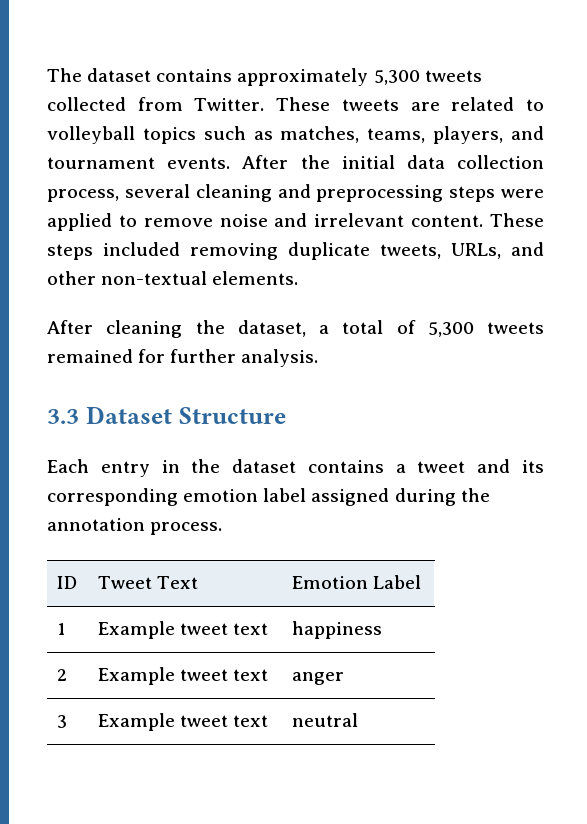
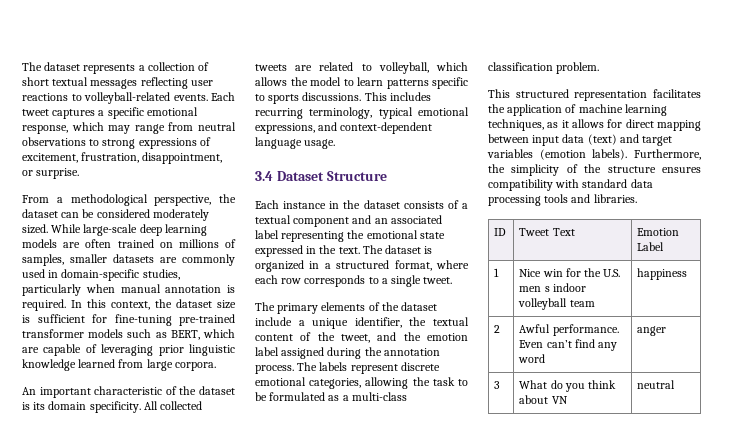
- The dataset contains approximately 5,300 tweets collected from Twitter. These tweets are related to volleyball topics such as matches, teams, players, and tournament events. After the initial data collection process, several cleaning and preprocessing steps were applied to remove noise and irrelevant content. These steps included removing duplicate tweets, URLs, and other non-textual elements.
- After cleaning the dataset, a total of 5,300 tweets remained for further analysis.
- 3.3 Dataset Structure
+ The dataset represents a collection of short textual messages reflecting user reactions to volleyball-related events. Each tweet captures a specific emotional response, which may range from neutral observations to strong expressions of excitement, frustration, disappointment, or surprise.
+ From a methodological perspective, the dataset can be considered moderately sized. While large-scale deep learning models are often trained on millions of samples, smaller datasets are commonly used in domain-specific studies, particularly when manual annotation is required. In this context, the dataset size is sufficient for fine-tuning pre-trained transformer models such as BERT, which are capable of leveraging prior linguistic knowledge learned from large corpora.
+ An important characteristic of the dataset is its domain specificity. All collected tweets are related to volleyball, which allows the model to learn patterns specific to sports discussions. This includes recurring terminology, typical emotional expressions, and context-dependent language usage.
+ 3.4 Dataset Structure
- Each entry in the dataset contains a tweet and its corresponding emotion label assigned during the annotation process.
+ Each instance in the dataset consists of a textual component and an associated label representing the emotional state expressed in the text. The dataset is organized in a structured format, where each row corresponds to a single tweet.
+ The primary elements of the dataset include a unique identifier, the textual content of the tweet, and the emotion label assigned during the annotation process. The labels represent discrete emotional categories, allowing the task to be formulated as a multi-class classification problem.
+ This structured representation facilitates the application of machine learning techniques, as it allows for direct mapping between input data (text) and target variables (emotion labels). Furthermore, the simplicity of the structure ensures compatibility with standard data processing tools and libraries.
- 1 | Example tweet text | happiness
- 2 | Example tweet text | anger
- 3 | Example tweet text | neutral
+ 1 | Nice win for the U.S. men s indoor volleyball team | happiness
+ 2 | Awful performance. Even can’t find any word | anger
+ 3 | What do you think about VN | neutral

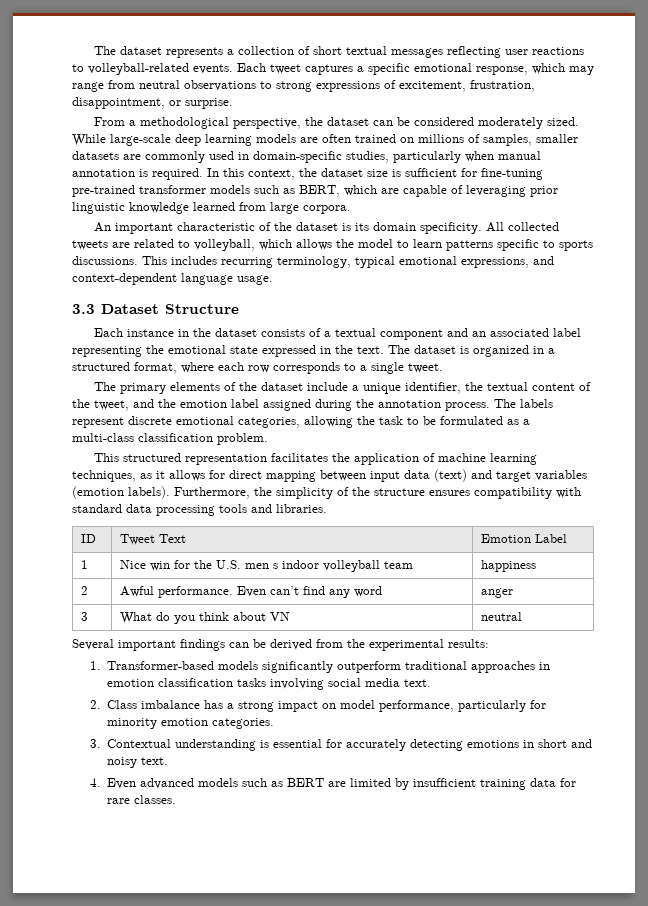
- 3.4 Dataset Structure
+ 3.3 Dataset Structure
+ Several important findings can be derived from the experimental results:
+ 1. Transformer-based models significantly outperform traditional approaches in emotion classification tasks involving social media text.
+ 2. Class imbalance has a strong impact on model performance, particularly for minority emotion categories.
+ 3. Contextual understanding is essential for accurately detecting emotions in short and noisy text.
+ 4. Even advanced models such as BERT are limited by insufficient training data for rare classes.

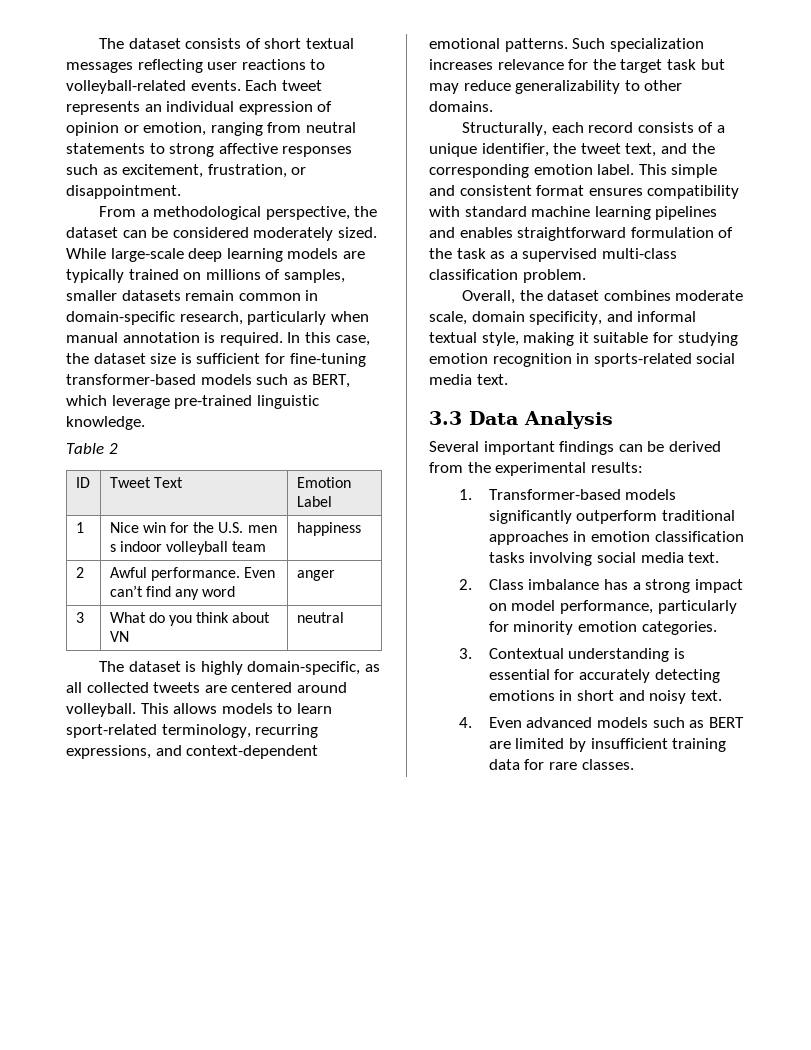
- The dataset represents a collection of short textual messages reflecting user reactions to volleyball-related events.
+ The dataset consists of short textual messages reflecting user reactions to volleyball-related events.
- Each tweet captures a specific emotional response, which may range from neutral observations to strong expressions of excitement, frustration, disappointment, or surprise.
+ Each tweet represents an individual expression of opinion or emotion, ranging from neutral statements to strong affective responses such as excitement, frustration, or disappointment.
- While large-scale deep learning models are often trained on millions of samples, smaller datasets are commonly used in domain-specific studies, particularly when manual annotation is required.
+ While large-scale deep learning models are typically trained on millions of samples, smaller datasets remain common in domain-specific research, particularly when manual annotation is required.
- In this context, the dataset size is sufficient for fine-tuning pre-trained transformer models such as BERT, which are capable of leveraging prior linguistic knowledge learned from large corpora.
- An important characteristic of the dataset is its domain specificity. All collected tweets are related to volleyball, which allows the model to learn patterns specific to sports discussions. This includes recurring terminology, typical emotional expressions, and context-dependent language usage.
- 3.3 Dataset Structure
- Each instance in the dataset consists of a textual component and an associated label representing the emotional state expressed in the text. The dataset is organized in a structured format, where each row corresponds to a single tweet.
- The primary elements of the dataset include a unique identifier, the textual content of the tweet, and the emotion label assigned during the annotation process. The labels represent discrete emotional categories, allowing the task to be formulated as a multi-class classification problem.
- This structured representation facilitates the application of machine learning techniques, as it allows for direct mapping between input data (text) and target variables (emotion labels). Furthermore, the simplicity of the structure ensures compatibility with standard data processing tools and libraries.
+ In this case, the dataset size is sufficient for fine-tuning transformer-based models such as BERT, which leverage pre-trained linguistic knowledge.
+ Table 2
+ The dataset is highly domain-specific, as all collected tweets are centered around volleyball. This allows models to learn sport-related terminology, recurring expressions, and context-dependent emotional patterns. Such specialization increases relevance for the target task but may reduce generalizability to other domains.
+ Structurally, each record consists of a unique identifier, the tweet text, and the corresponding emotion label. This simple and consistent format ensures compatibility with standard machine learning pipelines and enables straightforward formulation of the task as a supervised multi-class classification problem.
+ Overall, the dataset combines moderate scale, domain specificity, and informal textual style, making it suitable for studying emotion recognition in sports-related social media text.
+ 3.3 Data Analysis

